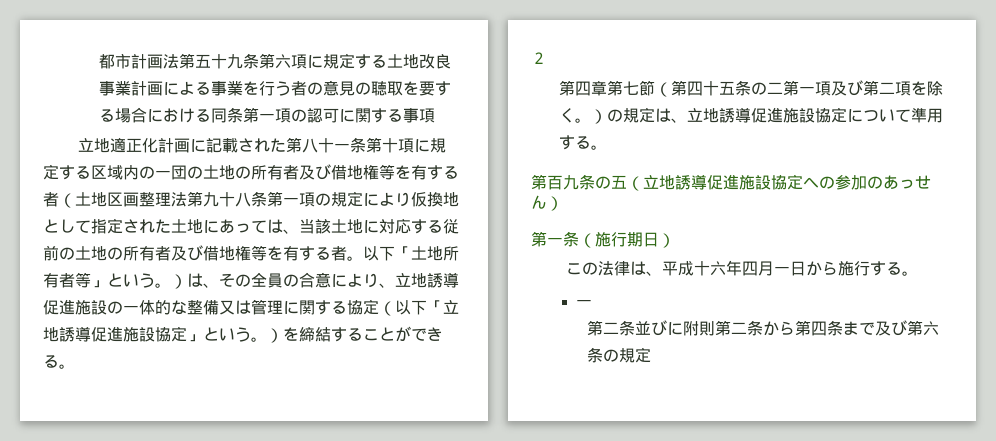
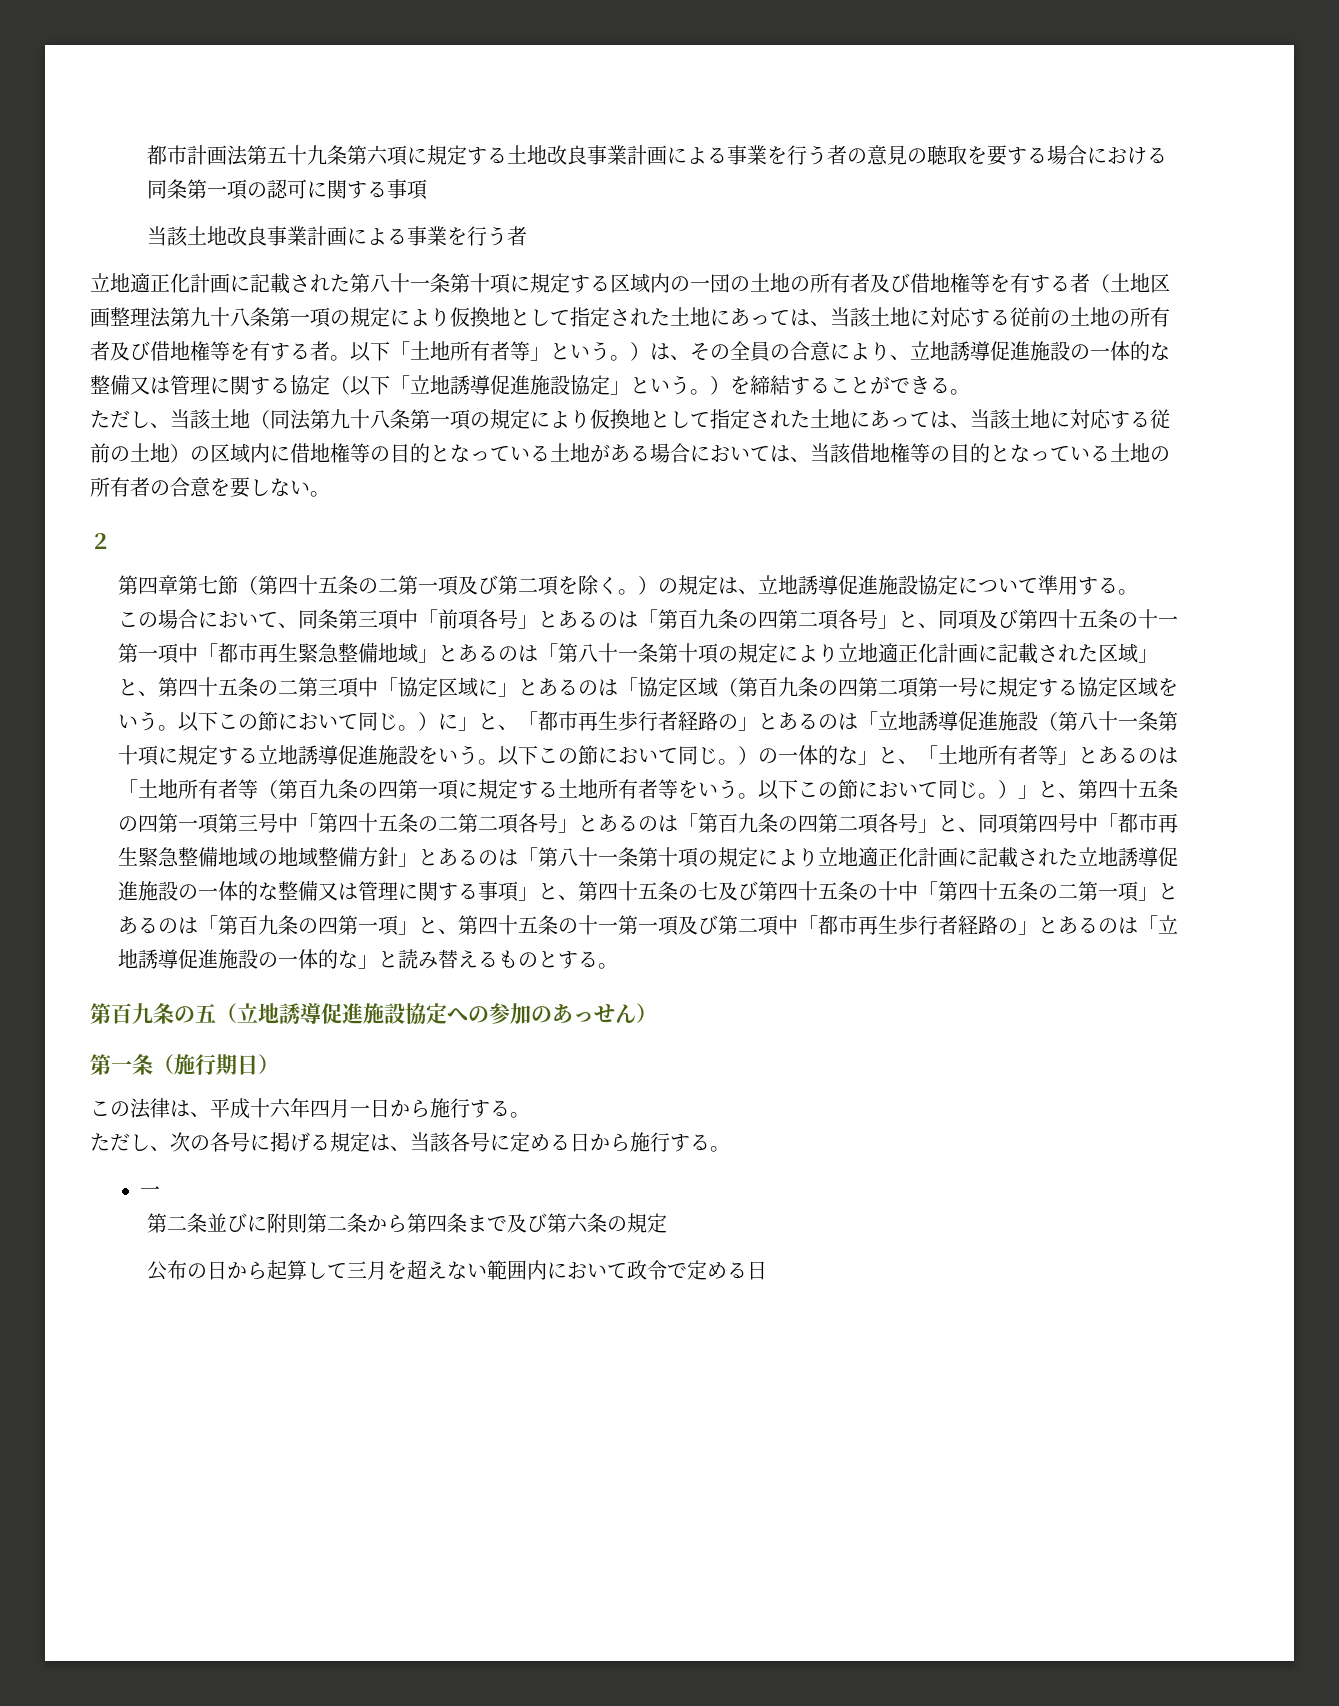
+ 当該土地改良事業計画による事業を行う者
+ ただし、当該土地（同法第九十八条第一項の規定により仮換地として指定された土地にあっては、当該土地に対応する従前の土地）の区域内に借地権等の目的となっている土地がある場合においては、当該借地権等の目的となっている土地の所有者の合意を要しない。
+ この場合において、同条第三項中「前項各号」とあるのは「第百九条の四第二項各号」と、同項及び第四十五条の十一第一項中「都市再生緊急整備地域」とあるのは「第八十一条第十項の規定により立地適正化計画に記載された区域」と、第四十五条の二第三項中「協定区域に」とあるのは「協定区域（第百九条の四第二項第一号に規定する協定区域をいう。以下この節において同じ。）に」と、「都市再生歩行者経路の」とあるのは「立地誘導促進施設（第八十一条第十項に規定する立地誘導促進施設をいう。以下この節において同じ。）の一体的な」と、「土地所有者等」とあるのは「土地所有者等（第百九条の四第一項に規定する土地所有者等をいう。以下この節において同じ。）」と、第四十五条の四第一項第三号中「第四十五条の二第二項各号」とあるのは「第百九条の四第二項各号」と、同項第四号中「都市再生緊急整備地域の地域整備方針」とあるのは「第八十一条第十項の規定により立地適正化計画に記載された立地誘導促進施設の一体的な整備又は管理に関する事項」と、第四十五条の七及び第四十五条の十中「第四十五条の二第一項」とあるのは「第百九条の四第一項」と、第四十五条の十一第一項及び第二項中「都市再生歩行者経路の」とあるのは「立地誘導促進施設の一体的な」と読み替えるものとする。
+ ただし、次の各号に掲げる規定は、当該各号に定める日から施行する。
+ 公布の日から起算して三月を超えない範囲内において政令で定める日

